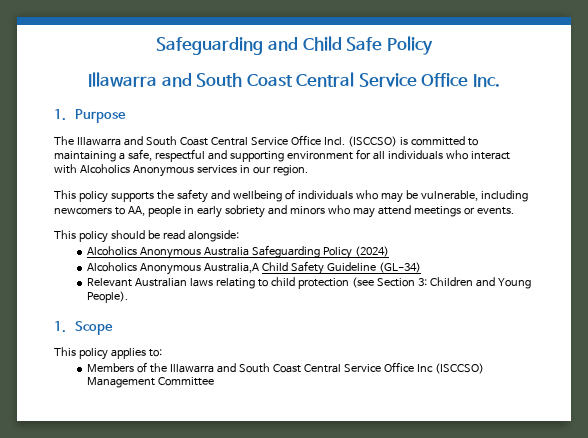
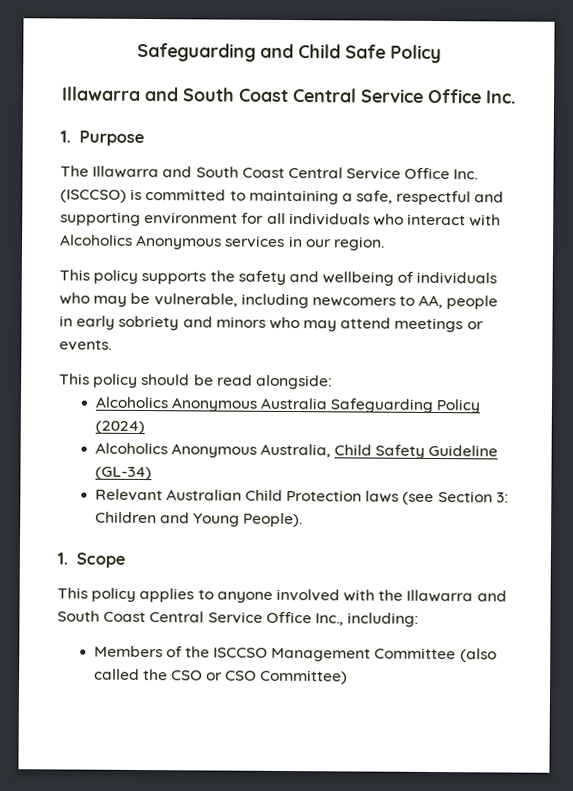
- The Illawarra and South Coast Central Service Office Incl. (ISCCSO) is committed to maintaining a safe, respectful and supporting environment for all individuals who interact with Alcoholics Anonymous services in our region.
+ The Illawarra and South Coast Central Service Office Inc. (ISCCSO) is committed to maintaining a safe, respectful and supporting environment for all individuals who interact with Alcoholics Anonymous services in our region.
- Alcoholics Anonymous Australia,A Child Safety Guideline (GL-34)
+ Alcoholics Anonymous Australia, Child Safety Guideline (GL-34)
- Relevant Australian laws relating to child protection (see Section 3: Children and Young People).
+ Relevant Australian Child Protection laws (see Section 3: Children and Young People).
- This policy applies to:
- Members of the Illawarra and South Coast Central Service Office Inc (ISCCSO) Management Committee
+ This policy applies to anyone involved with the Illawarra and South Coast Central Service Office Inc., including:
+ Members of the ISCCSO Management Committee (also called the CSO or CSO Committee)

